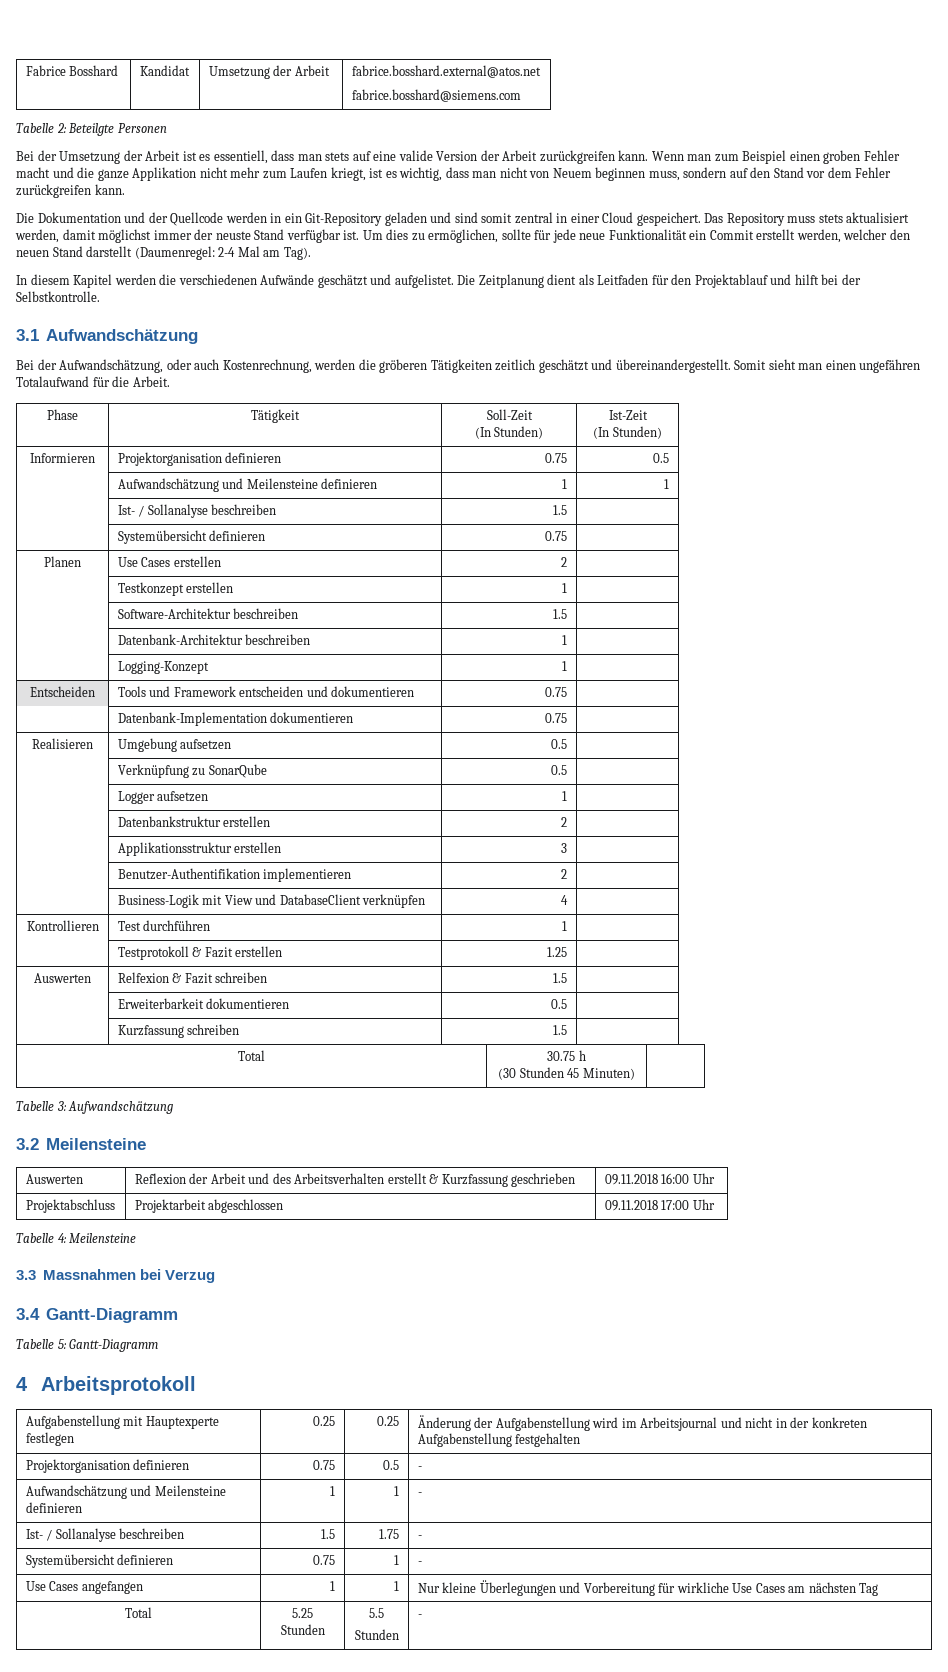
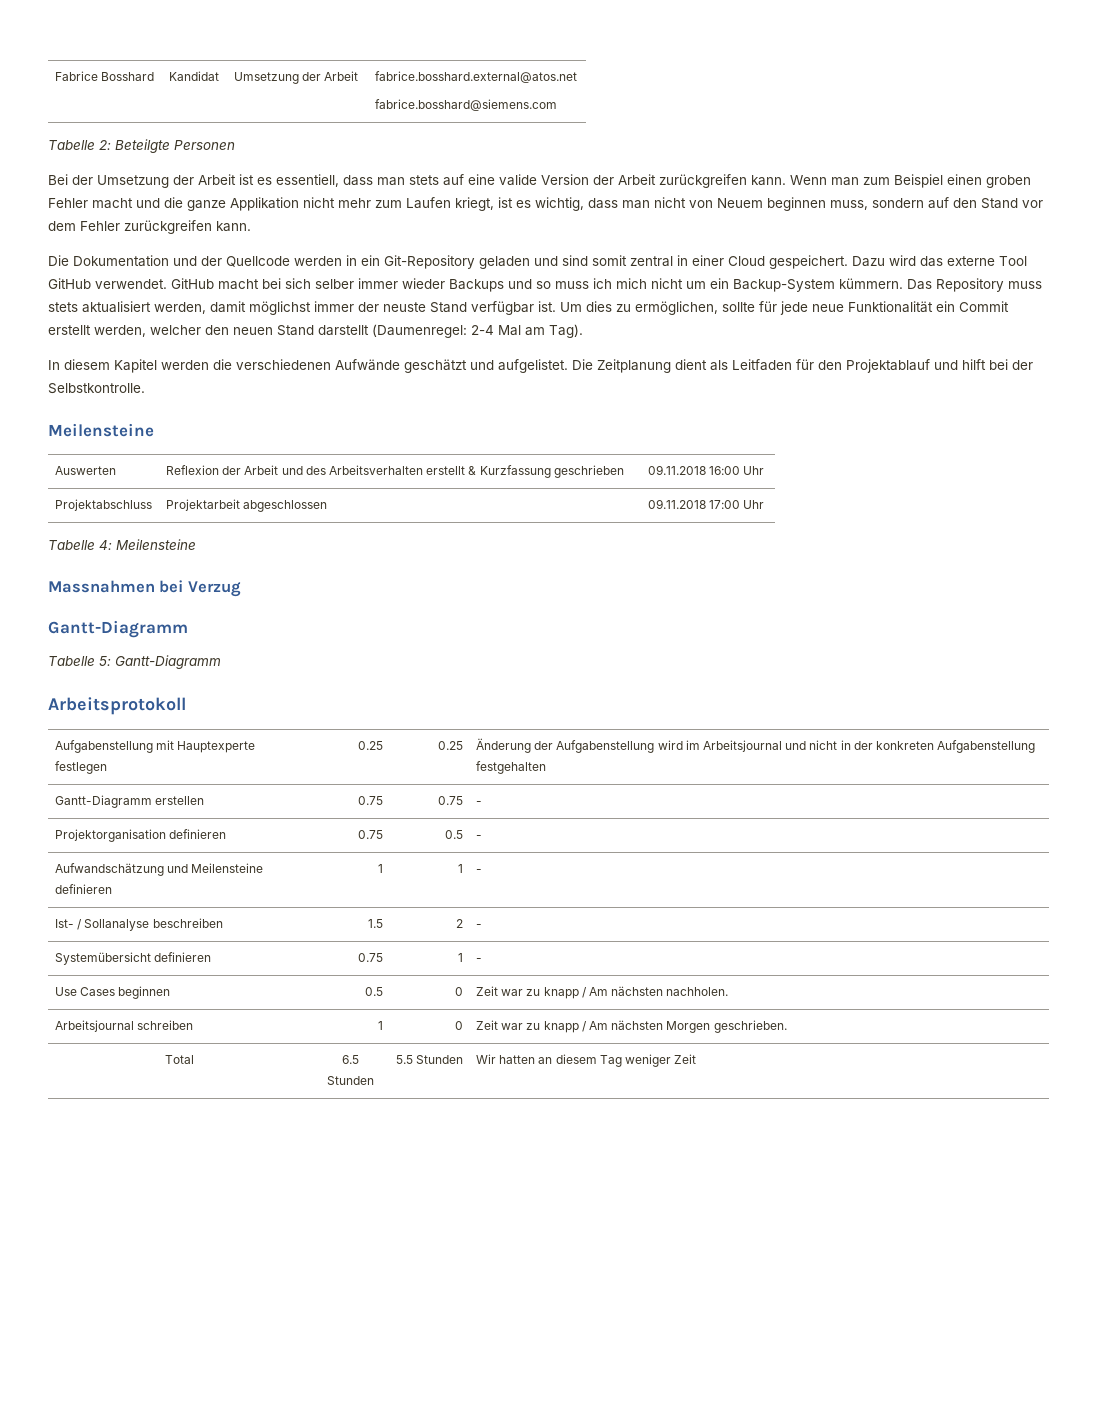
+ Dazu wird das externe Tool GitHub verwendet. GitHub macht bei sich selber immer wieder Backups und so muss ich mich nicht um ein Backup-System kümmern.
  Die Zeitplanung dient als Leitfaden für den Projektablauf und hilft bei der Selbstkontrolle.
- 3.1 Aufwandschätzung
- Bei der Aufwandschätzung, oder auch Kostenrechnung, werden die gröberen Tätigkeiten zeitlich geschätzt und übereinandergestellt. Somit sieht man einen ungefähren Totalaufwand für die Arbeit.
- Phase | Tätigkeit | Soll-Zeit
- (In Stunden) | Ist-Zeit
- (In Stunden)
- Informieren | Projektorganisation definieren | 0.75 | 0.5
- | Aufwandschätzung und Meilensteine definieren | 1 | 1
- | Ist- / Sollanalyse beschreiben | 1.5 |
- | Systemübersicht definieren | 0.75 |
- Planen | Use Cases erstellen | 2 |
- | Testkonzept erstellen | 1 |
- | Software-Architektur beschreiben | 1.5 |
- | Datenbank-Architektur beschreiben | 1 |
- | Logging-Konzept | 1 |
- Entscheiden | Tools und Framework entscheiden und dokumentieren | 0.75 |
- | Datenbank-Implementation dokumentieren | 0.75 |
- Realisieren | Umgebung aufsetzen | 0.5 |
- | Verknüpfung zu SonarQube | 0.5 |
- | Logger aufsetzen | 1 |
- | Datenbankstruktur erstellen | 2 |
- | Applikationsstruktur erstellen | 3 |
- | Benutzer-Authentifikation implementieren | 2 |
- | Business-Logik mit View und DatabaseClient verknüpfen | 4 |
- Kontrollieren | Test durchführen | 1 |
- | Testprotokoll & Fazit erstellen | 1.25 |
- Auswerten | Relfexion & Fazit schreiben | 1.5 |
- | Erweiterbarkeit dokumentieren | 0.5 |
- | Kurzfassung schreiben | 1.5 |
- Total | 30.75 h
- (30 Stunden 45 Minuten) |
- Tabelle 3: Aufwandschätzung
- 3.2 Meilensteine
+ Meilensteine
- 3.3 Massnahmen bei Verzug
- 3.4 Gantt-Diagramm
+ Massnahmen bei Verzug
+ Gantt-Diagramm
- 4 Arbeitsprotokoll
+ Arbeitsprotokoll
+ Gantt-Diagramm erstellen | 0.75 | 0.75 | -
- Ist- / Sollanalyse beschreiben | 1.5 | 1.75 | -
+ Ist- / Sollanalyse beschreiben | 1.5 | 2 | -
- Use Cases angefangen | 1 | 1 | Nur kleine Überlegungen und Vorbereitung für wirkliche Use Cases am nächsten Tag
- Total | 5.25 Stunden | 5.5
- Stunden | -
+ Use Cases beginnen | 0.5 | 0 | Zeit war zu knapp / Am nächsten nachholen.
+ Arbeitsjournal schreiben | 1 | 0 | Zeit war zu knapp / Am nächsten Morgen geschrieben.
+ Total | 6.5 Stunden | 5.5 Stunden | Wir hatten an diesem Tag weniger Zeit

